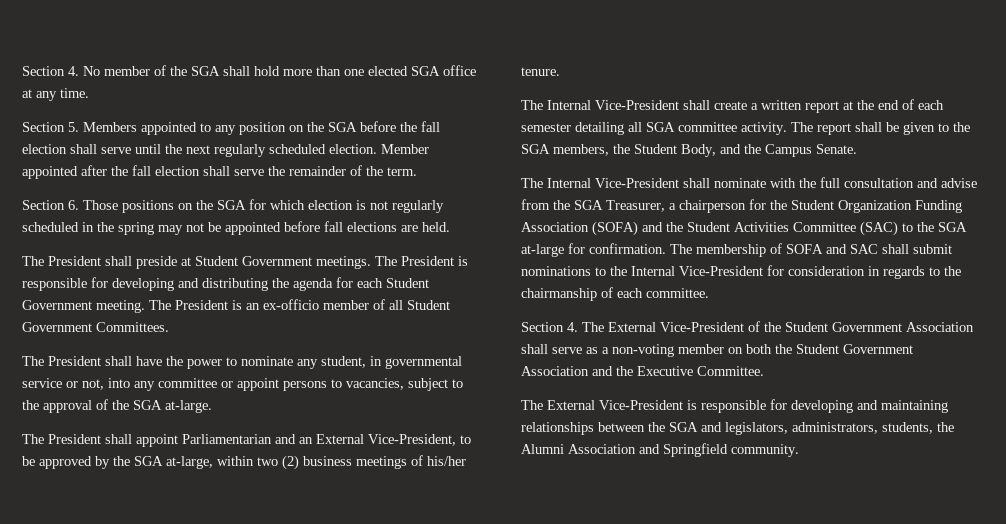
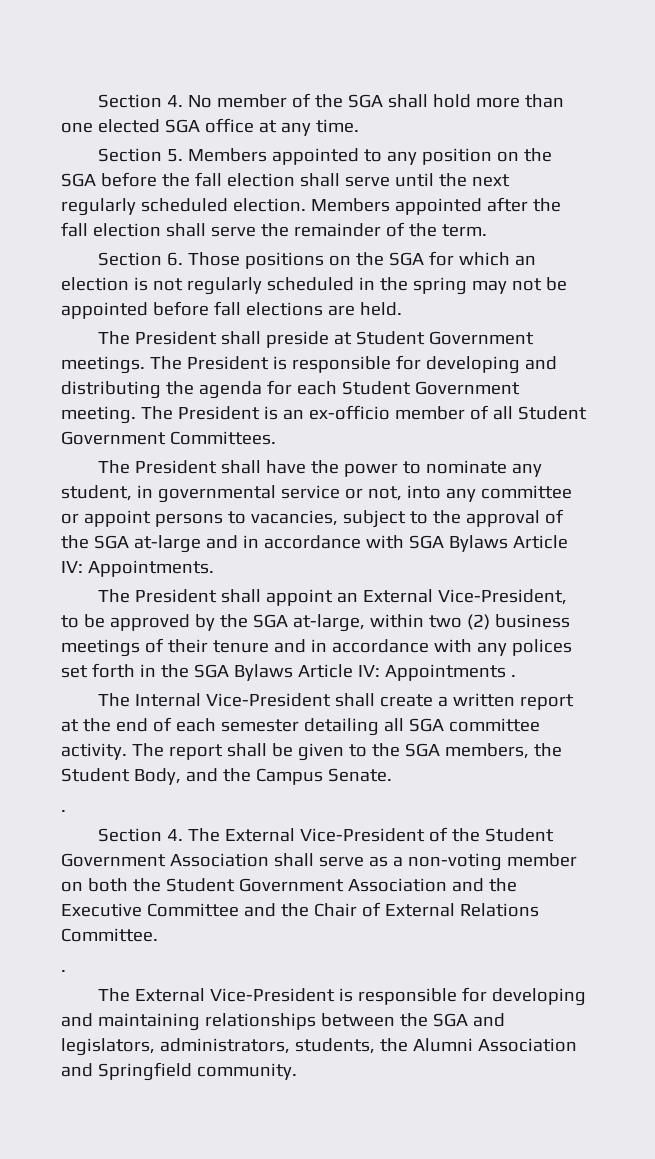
- Member appointed after the fall election shall serve the remainder of the term.
+ Members appointed after the fall election shall serve the remainder of the term.
- Section 6. Those positions on the SGA for which election is not regularly scheduled in the spring may not be appointed before fall elections are held.
+ Section 6. Those positions on the SGA for which an election is not regularly scheduled in the spring may not be appointed before fall elections are held.
- The President shall have the power to nominate any student, in governmental service or not, into any committee or appoint persons to vacancies, subject to the approval of the SGA at-large.
+ The President shall have the power to nominate any student, in governmental service or not, into any committee or appoint persons to vacancies, subject to the approval of the SGA at-large and in accordance with SGA Bylaws Article IV: Appointments.
- The President shall appoint Parliamentarian and an External Vice-President, to be approved by the SGA at-large, within two (2) business meetings of his/her tenure.
+ The President shall appoint an External Vice-President, to be approved by the SGA at-large, within two (2) business meetings of their tenure and in accordance with any polices set forth in the SGA Bylaws Article IV: Appointments .
  The report shall be given to the SGA members, the Student Body, and the Campus Senate.
- The Internal Vice-President shall nominate with the full consultation and advise from the SGA Treasurer, a chairperson for the Student Organization Funding Association (SOFA) and the Student Activities Committee (SAC) to the SGA at-large for confirmation. The membership of SOFA and SAC shall submit nominations to the Internal Vice-President for consideration in regards to the chairmanship of each committee.
+ .
- Section 4. The External Vice-President of the Student Government Association shall serve as a non-voting member on both the Student Government Association and the Executive Committee.
+ Section 4. The External Vice-President of the Student Government Association shall serve as a non-voting member on both the Student Government Association and the Executive Committee and the Chair of External Relations Committee.
+ .

